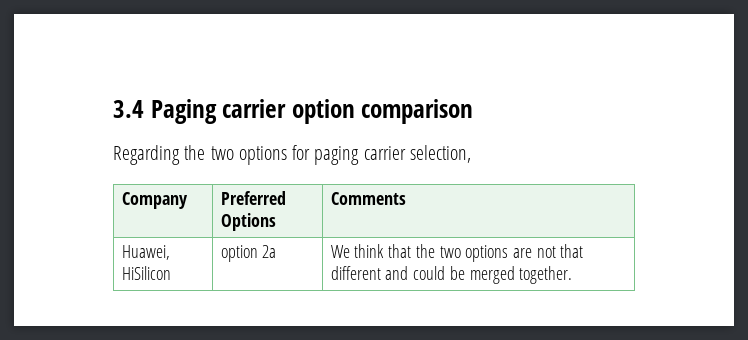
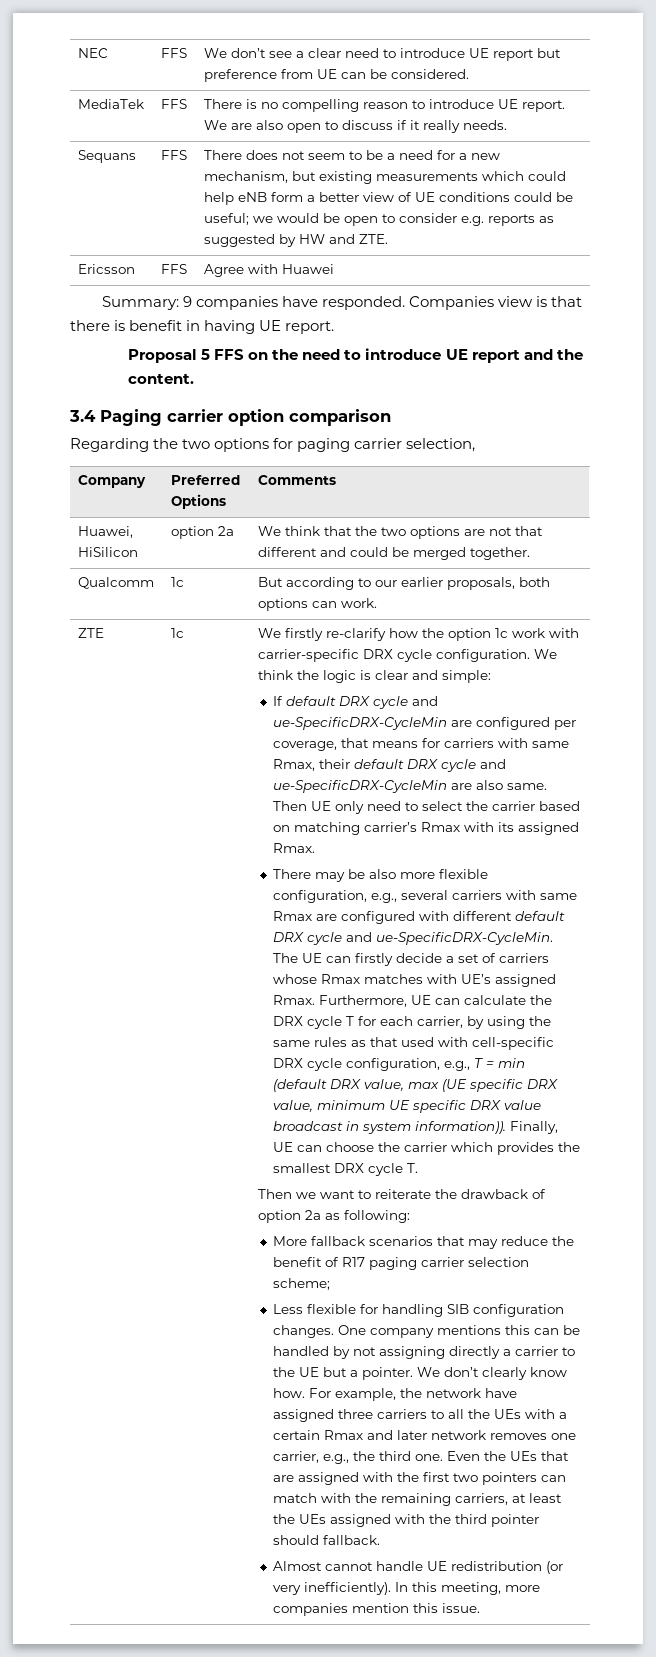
+ NEC | FFS | We don’t see a clear need to introduce UE report but preference from UE can be considered.
+ MediaTek | FFS | There is no compelling reason to introduce UE report. We are also open to discuss if it really needs.
+ Sequans | FFS | There does not seem to be a need for a new mechanism, but existing measurements which could help eNB form a better view of UE conditions could be useful; we would be open to consider e.g. reports as suggested by HW and ZTE.
+ Ericsson | FFS | Agree with Huawei
+ Summary: 9 companies have responded. Companies view is that there is benefit in having UE report.
+ Proposal 5 FFS on the need to introduce UE report and the content.
+ Qualcomm | 1c | But according to our earlier proposals, both options can work.
+ ZTE | 1c | We firstly re-clarify how the option 1c work with carrier-specific DRX cycle configuration. We think the logic is clear and simple:
+ If default DRX cycle and ue-SpecificDRX-CycleMin are configured per coverage, that means for carriers with same Rmax, their default DRX cycle and ue-SpecificDRX-CycleMin are also same. Then UE only need to select the carrier based on matching carrier’s Rmax with its assigned Rmax.
+ There may be also more flexible configuration, e.g., several carriers with same Rmax are configured with different default DRX cycle and ue-SpecificDRX-CycleMin. The UE can firstly decide a set of carriers whose Rmax matches with UE’s assigned Rmax. Furthermore, UE can calculate the DRX cycle T for each carrier, by using the same rules as that used with cell-specific DRX cycle configuration, e.g., T = min (default DRX value, max (UE specific DRX value, minimum UE specific DRX value broadcast in system information)). Finally, UE can choose the carrier which provides the smallest DRX cycle T.
+ Then we want to reiterate the drawback of option 2a as following:
+ More fallback scenarios that may reduce the benefit of R17 paging carrier selection scheme;
+ Less flexible for handling SIB configuration changes. One company mentions this can be handled by not assigning directly a carrier to the UE but a pointer. We don’t clearly know how. For example, the network have assigned three carriers to all the UEs with a certain Rmax and later network removes one carrier, e.g., the third one. Even the UEs that are assigned with the first two pointers can match with the remaining carriers, at least the UEs assigned with the third pointer should fallback.
+ Almost cannot handle UE redistribution (or very inefficiently). In this meeting, more companies mention this issue.

